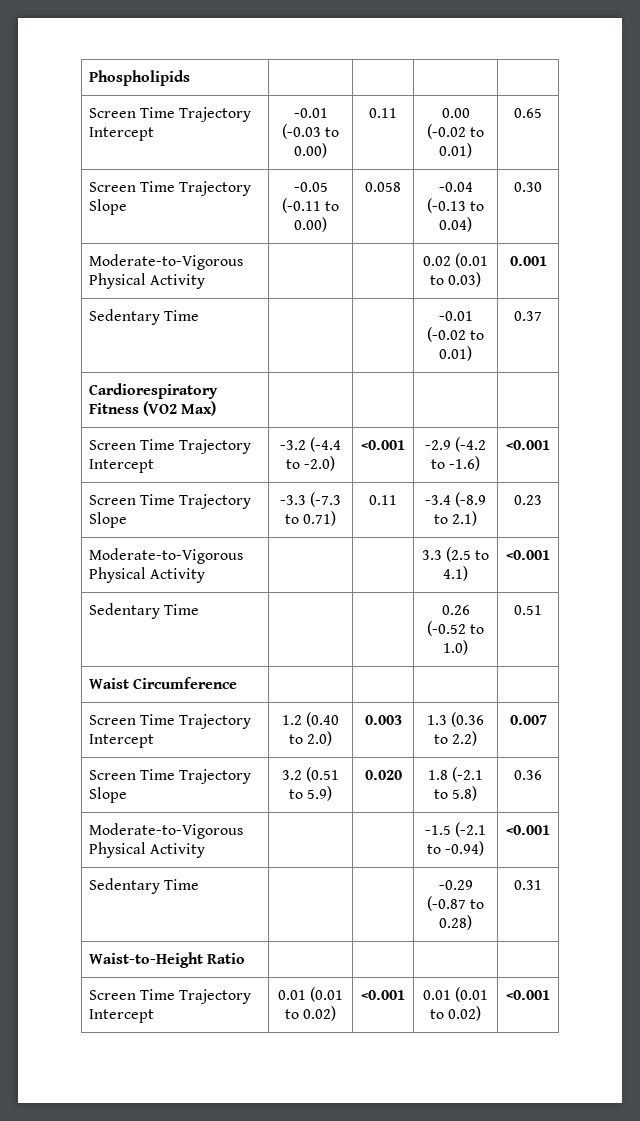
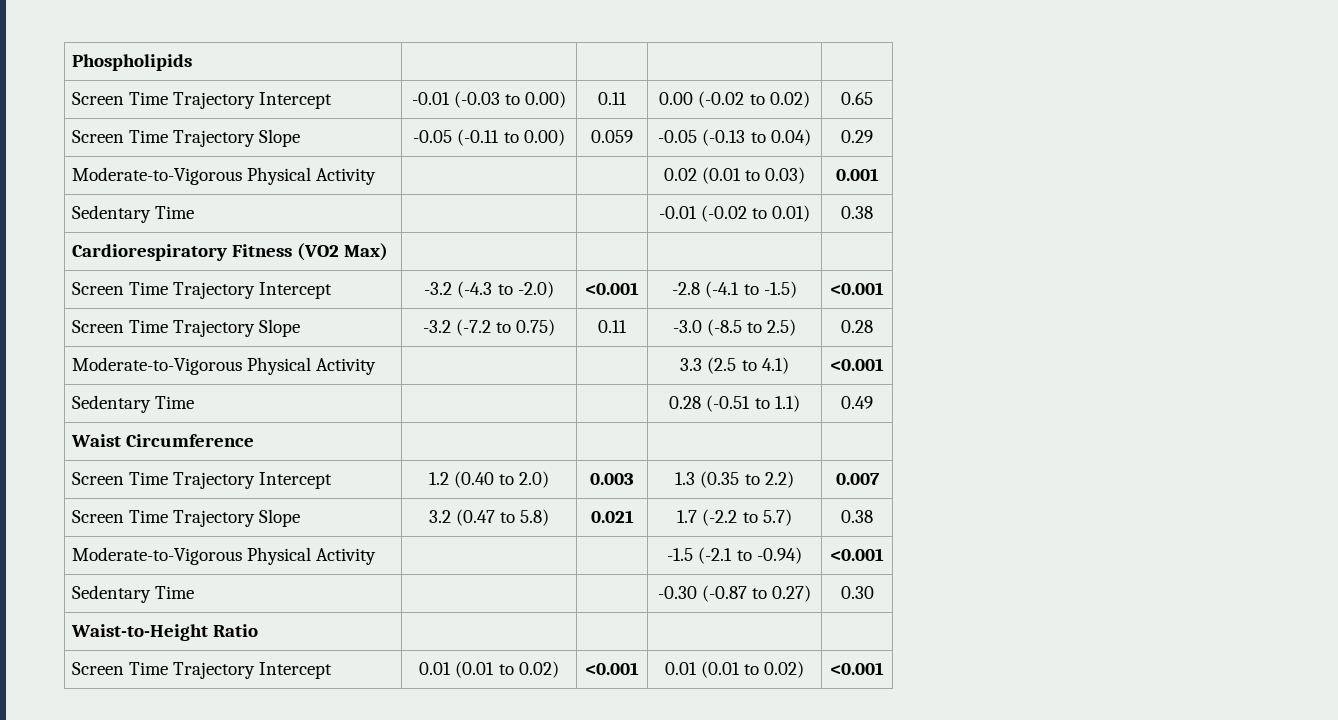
- Screen Time Trajectory Intercept | -0.01 (-0.03 to 0.00) | 0.11 | 0.00 (-0.02 to 0.01) | 0.65
+ Screen Time Trajectory Intercept | -0.01 (-0.03 to 0.00) | 0.11 | 0.00 (-0.02 to 0.02) | 0.65
- Screen Time Trajectory Slope | -0.05 (-0.11 to 0.00) | 0.058 | -0.04 (-0.13 to 0.04) | 0.30
+ Screen Time Trajectory Slope | -0.05 (-0.11 to 0.00) | 0.059 | -0.05 (-0.13 to 0.04) | 0.29
- Sedentary Time | | | -0.01 (-0.02 to 0.01) | 0.37
+ Sedentary Time | | | -0.01 (-0.02 to 0.01) | 0.38
- Screen Time Trajectory Intercept | -3.2 (-4.4 to -2.0) | <0.001 | -2.9 (-4.2 to -1.6) | <0.001
+ Screen Time Trajectory Intercept | -3.2 (-4.3 to -2.0) | <0.001 | -2.8 (-4.1 to -1.5) | <0.001
- Screen Time Trajectory Slope | -3.3 (-7.3 to 0.71) | 0.11 | -3.4 (-8.9 to 2.1) | 0.23
+ Screen Time Trajectory Slope | -3.2 (-7.2 to 0.75) | 0.11 | -3.0 (-8.5 to 2.5) | 0.28
- Sedentary Time | | | 0.26 (-0.52 to 1.0) | 0.51
+ Sedentary Time | | | 0.28 (-0.51 to 1.1) | 0.49
- Screen Time Trajectory Intercept | 1.2 (0.40 to 2.0) | 0.003 | 1.3 (0.36 to 2.2) | 0.007
+ Screen Time Trajectory Intercept | 1.2 (0.40 to 2.0) | 0.003 | 1.3 (0.35 to 2.2) | 0.007
- Screen Time Trajectory Slope | 3.2 (0.51 to 5.9) | 0.020 | 1.8 (-2.1 to 5.8) | 0.36
+ Screen Time Trajectory Slope | 3.2 (0.47 to 5.8) | 0.021 | 1.7 (-2.2 to 5.7) | 0.38
- Sedentary Time | | | -0.29 (-0.87 to 0.28) | 0.31
+ Sedentary Time | | | -0.30 (-0.87 to 0.27) | 0.30

